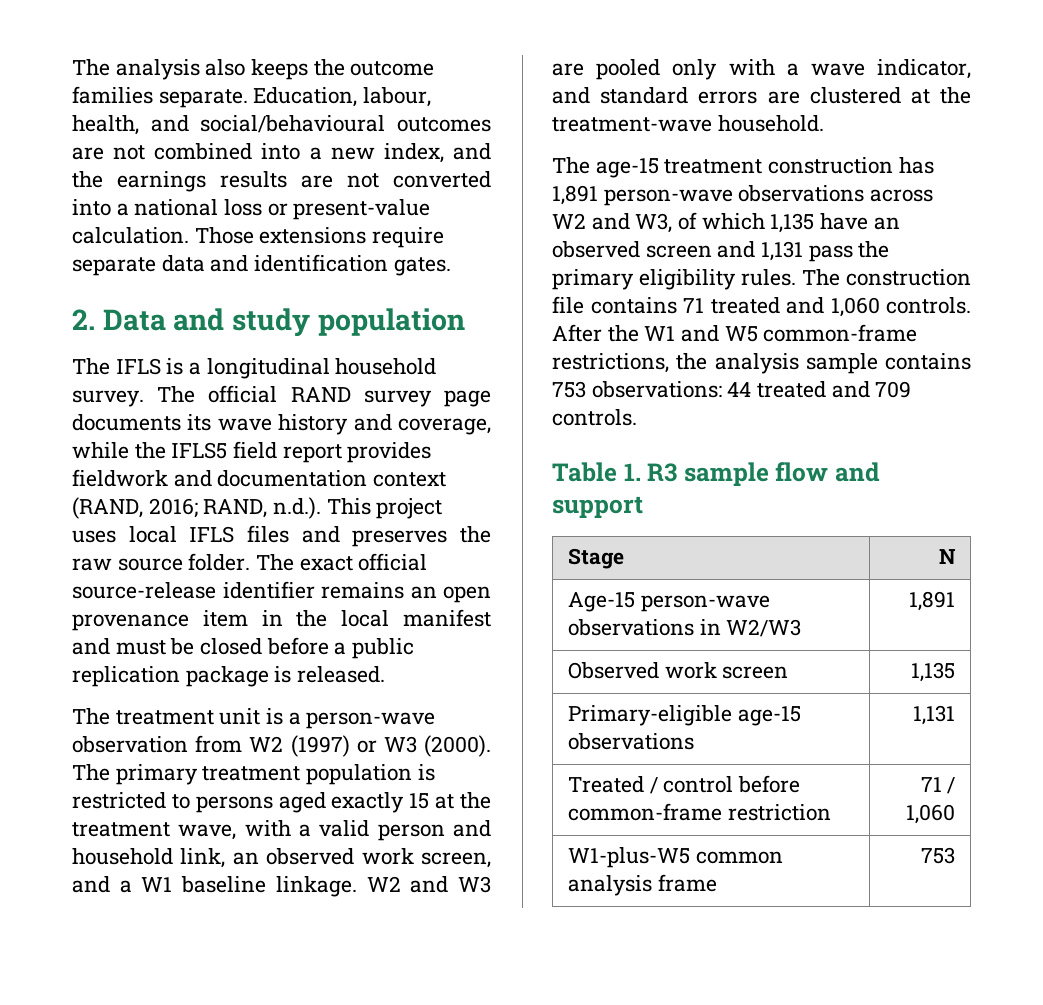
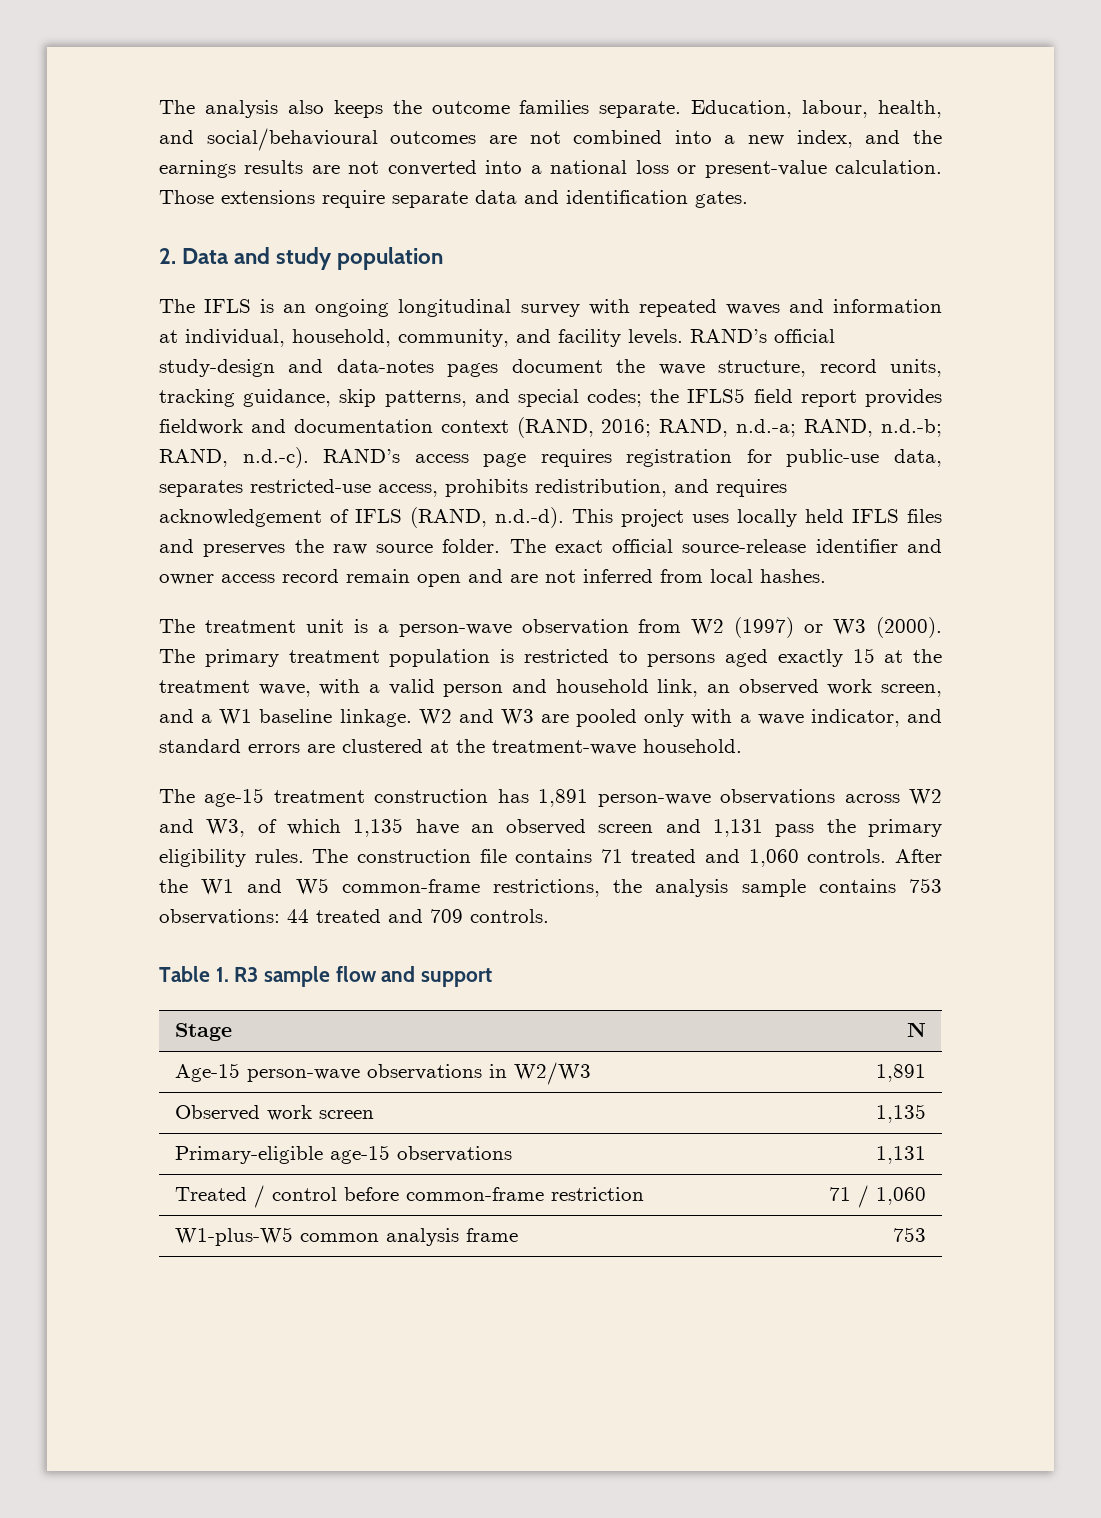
- The IFLS is a longitudinal household survey. The official RAND survey page documents its wave history and coverage, while the IFLS5 field report provides fieldwork and documentation context (RAND, 2016; RAND, n.d.). This project uses local IFLS files and preserves the raw source folder.
+ The IFLS is an ongoing longitudinal survey with repeated waves and information at individual, household, community, and facility levels. RAND’s official study-design and data-notes pages document the wave structure, record units, tracking guidance, skip patterns, and special codes; the IFLS5 field report provides fieldwork and documentation context (RAND, 2016; RAND, n.d.-a; RAND, n.d.-b; RAND, n.d.-c). RAND’s access page requires registration for public-use data, separates restricted-use access, prohibits redistribution, and requires acknowledgement of IFLS (RAND, n.d.-d). This project uses locally held IFLS files and preserves the raw source folder.
- The exact official source-release identifier remains an open provenance item in the local manifest and must be closed before a public replication package is released.
+ The exact official source-release identifier and owner access record remain open and are not inferred from local hashes.

